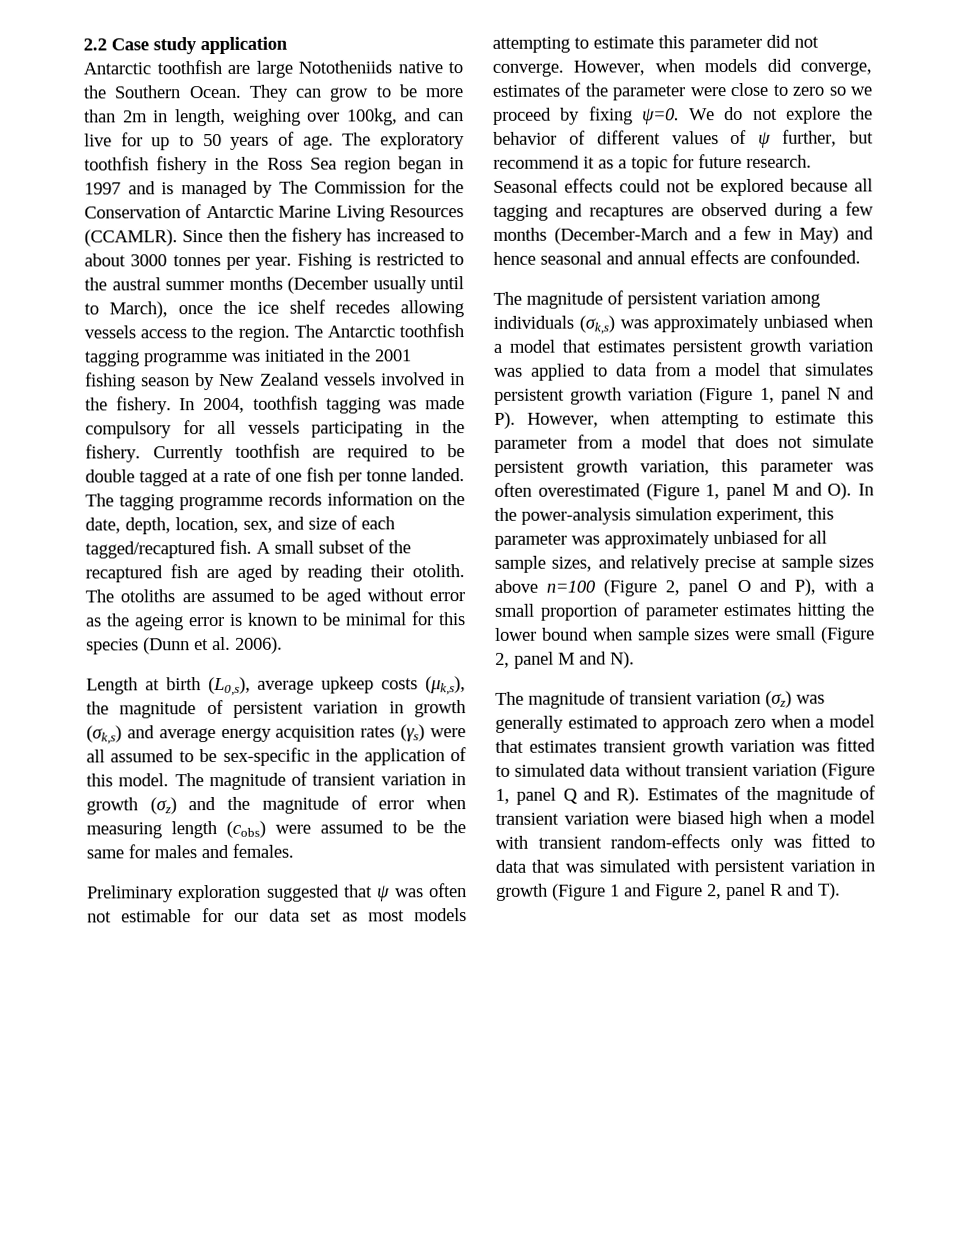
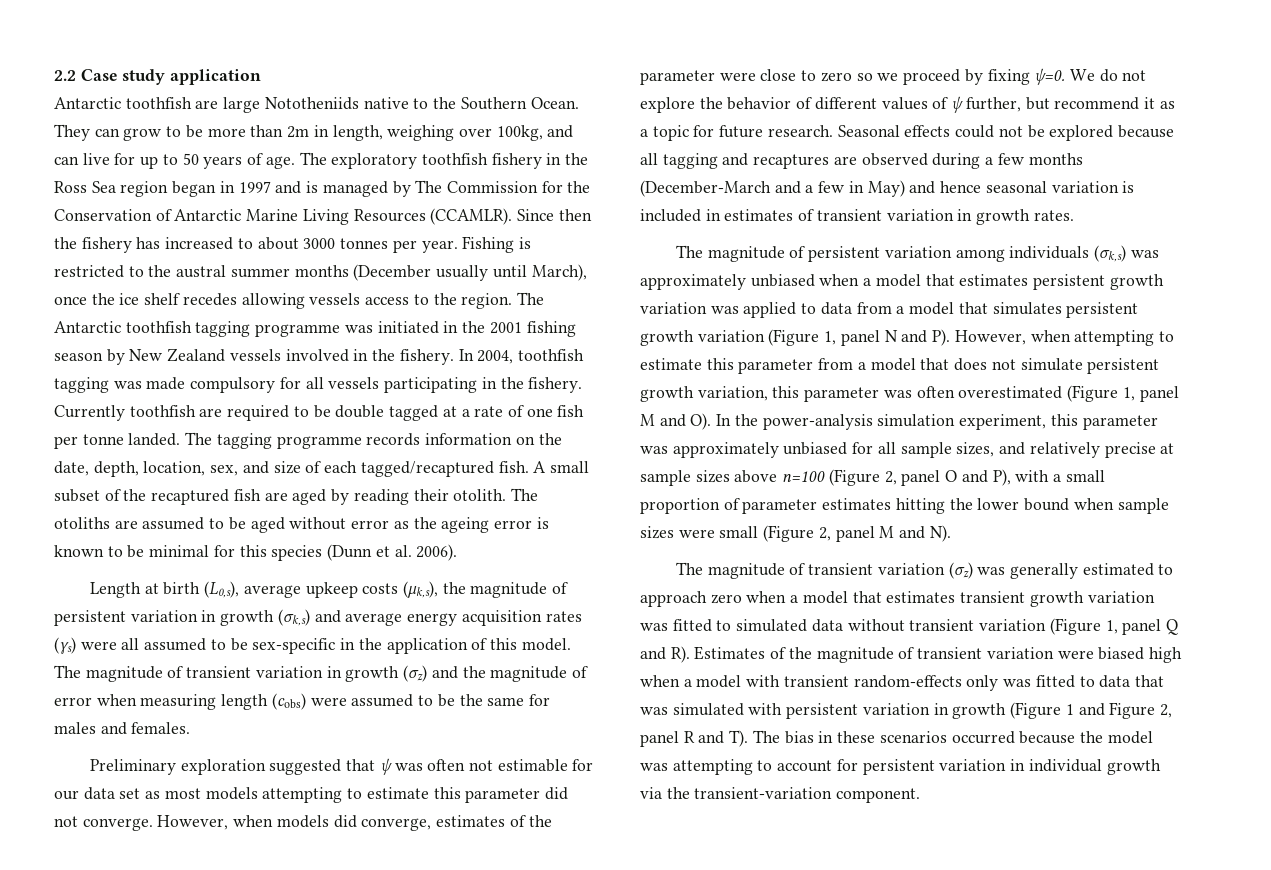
- Fishing is restricted to the austral summer months (December usually until to March), once the ice shelf recedes allowing vessels access to the region.
+ Fishing is restricted to the austral summer months (December usually until March), once the ice shelf recedes allowing vessels access to the region.
- Seasonal effects could not be explored because all tagging and recaptures are observed during a few months (December-March and a few in May) and hence seasonal and annual effects are confounded.
+ Seasonal effects could not be explored because all tagging and recaptures are observed during a few months (December-March and a few in May) and hence seasonal variation is included in estimates of transient variation in growth rates.
- The magnitude of transient variation (σz) was generally estimated to approach zero when a model that estimates transient growth variation was fitted to simulated data without transient variation (Figure 1, panel Q and R). Estimates of the magnitude of transient variation were biased high when a model with transient random-effects only was fitted to data that was simulated with persistent variation in growth (Figure 1 and Figure 2, panel R and T).
+ The magnitude of transient variation (σz) was generally estimated to approach zero when a model that estimates transient growth variation was fitted to simulated data without transient variation (Figure 1, panel Q and R). Estimates of the magnitude of transient variation were biased high when a model with transient random-effects only was fitted to data that was simulated with persistent variation in growth (Figure 1 and Figure 2, panel R and T). The bias in these scenarios occurred because the model was attempting to account for persistent variation in individual growth via the transient-variation component.

